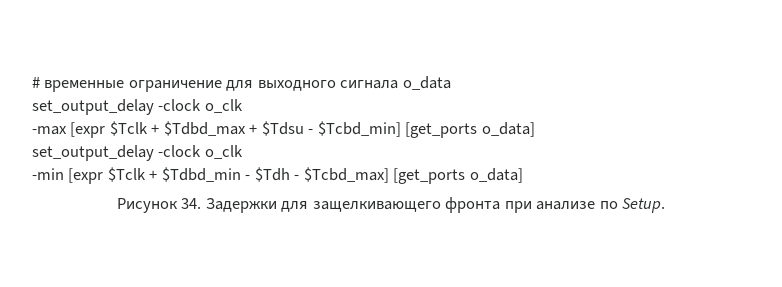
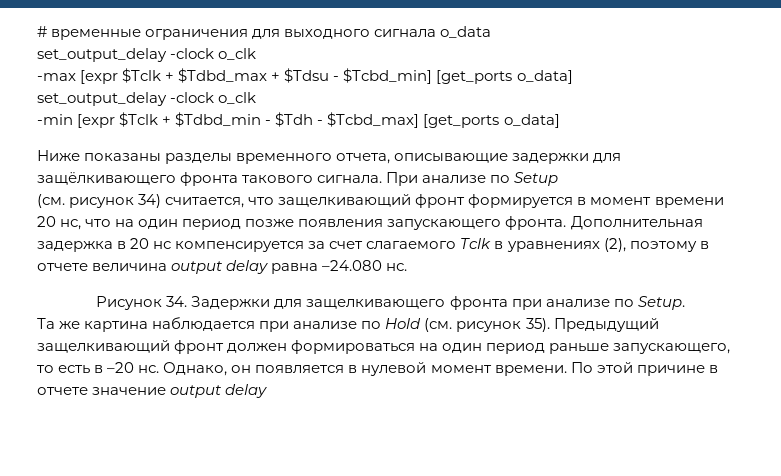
- # временные ограничение для выходного сигнала o_data
+ # временные ограничения для выходного сигнала o_data
+ Ниже показаны разделы временного отчета, описывающие задержки для защёлкивающего фронта такового сигнала. При анализе по Setup
+ (см. рисунок 34) считается, что защелкивающий фронт формируется в момент времени 20 нс, что на один период позже появления запускающего фронта. Дополнительная задержка в 20 нс компенсируется за счет слагаемого Tclk в уравнениях (2), поэтому в отчете величина output delay равна –24.080 нс.
+ Та же картина наблюдается при анализе по Hold (см. рисунок 35). Предыдущий защелкивающий фронт должен формироваться на один период раньше запускающего, то есть в –20 нс. Однако, он появляется в нулевой момент времени. По этой причине в отчете значение output delay

